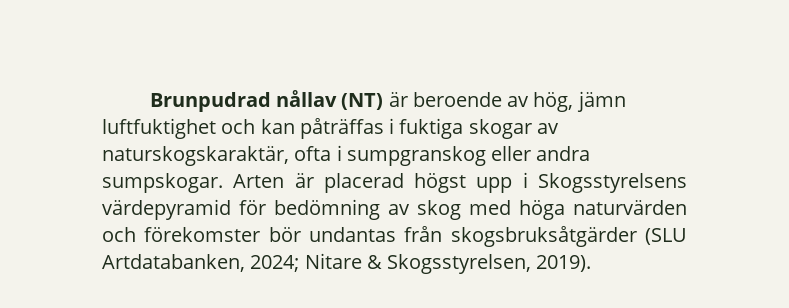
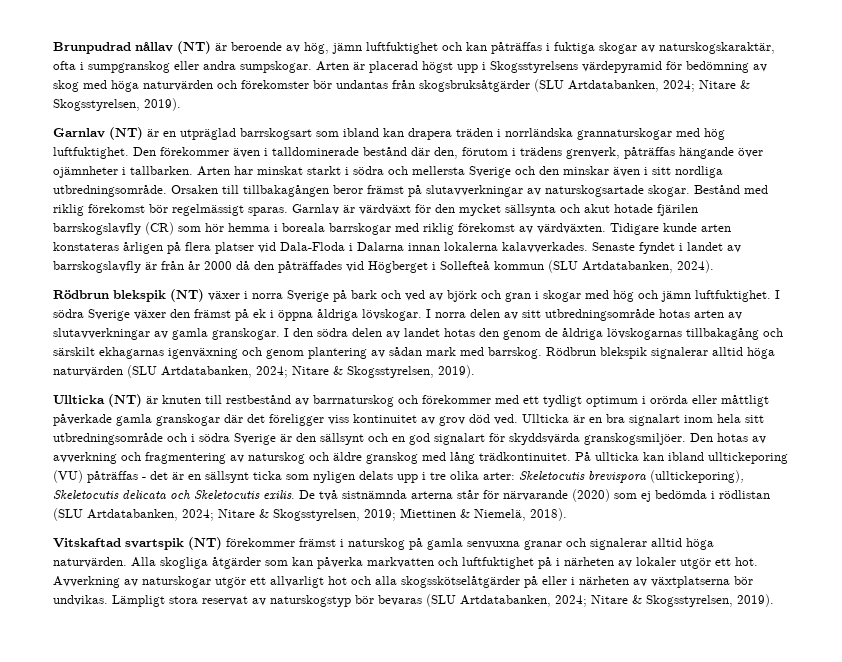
+ Garnlav (NT) är en utpräglad barrskogsart som ibland kan drapera träden i norrländska grannaturskogar med hög luftfuktighet. Den förekommer även i talldominerade bestånd där den, förutom i trädens grenverk, påträffas hängande över ojämnheter i tallbarken. Arten har minskat starkt i södra och mellersta Sverige och den minskar även i sitt nordliga utbredningsområde. Orsaken till tillbakagången beror främst på slutavverkningar av naturskogsartade skogar. Bestånd med riklig förekomst bör regelmässigt sparas. Garnlav är värdväxt för den mycket sällsynta och akut hotade fjärilen barrskogslavfly (CR) som hör hemma i boreala barrskogar med riklig förekomst av värdväxten. Tidigare kunde arten konstateras årligen på flera platser vid Dala-Floda i Dalarna innan lokalerna kalavverkades. Senaste fyndet i landet av barrskogslavfly är från år 2000 då den påträffades vid Högberget i Sollefteå kommun (SLU Artdatabanken, 2024).
+ Rödbrun blekspik (NT) växer i norra Sverige på bark och ved av björk och gran i skogar med hög och jämn luftfuktighet. I södra Sverige växer den främst på ek i öppna åldriga lövskogar. I norra delen av sitt utbredningsområde hotas arten av slutavverkningar av gamla granskogar. I den södra delen av landet hotas den genom de åldriga lövskogarnas tillbakagång och särskilt ekhagarnas igenväxning och genom plantering av sådan mark med barrskog. Rödbrun blekspik signalerar alltid höga naturvärden (SLU Artdatabanken, 2024; Nitare & Skogsstyrelsen, 2019).
+ Ullticka (NT) är knuten till restbestånd av barrnaturskog och förekommer med ett tydligt optimum i orörda eller måttligt påverkade gamla granskogar där det föreligger viss kontinuitet av grov död ved. Ullticka är en bra signalart inom hela sitt utbredningsområde och i södra Sverige är den sällsynt och en god signalart för skyddsvärda granskogsmiljöer. Den hotas av avverkning och fragmentering av naturskog och äldre granskog med lång trädkontinuitet. På ullticka kan ibland ulltickeporing (VU) påträffas - det är en sällsynt ticka som nyligen delats upp i tre olika arter: Skeletocutis brevispora (ulltickeporing), Skeletocutis delicata och Skeletocutis exilis. De två sistnämnda arterna står för närvarande (2020) som ej bedömda i rödlistan (SLU Artdatabanken, 2024; Nitare & Skogsstyrelsen, 2019; Miettinen & Niemelä, 2018).
+ Vitskaftad svartspik (NT) förekommer främst i naturskog på gamla senvuxna granar och signalerar alltid höga naturvärden. Alla skogliga åtgärder som kan påverka markvatten och luftfuktighet på i närheten av lokaler utgör ett hot. Avverkning av naturskogar utgör ett allvarligt hot och alla skogsskötselåtgärder på eller i närheten av växtplatserna bör undvikas. Lämpligt stora reservat av naturskogstyp bör bevaras (SLU Artdatabanken, 2024; Nitare & Skogsstyrelsen, 2019).

